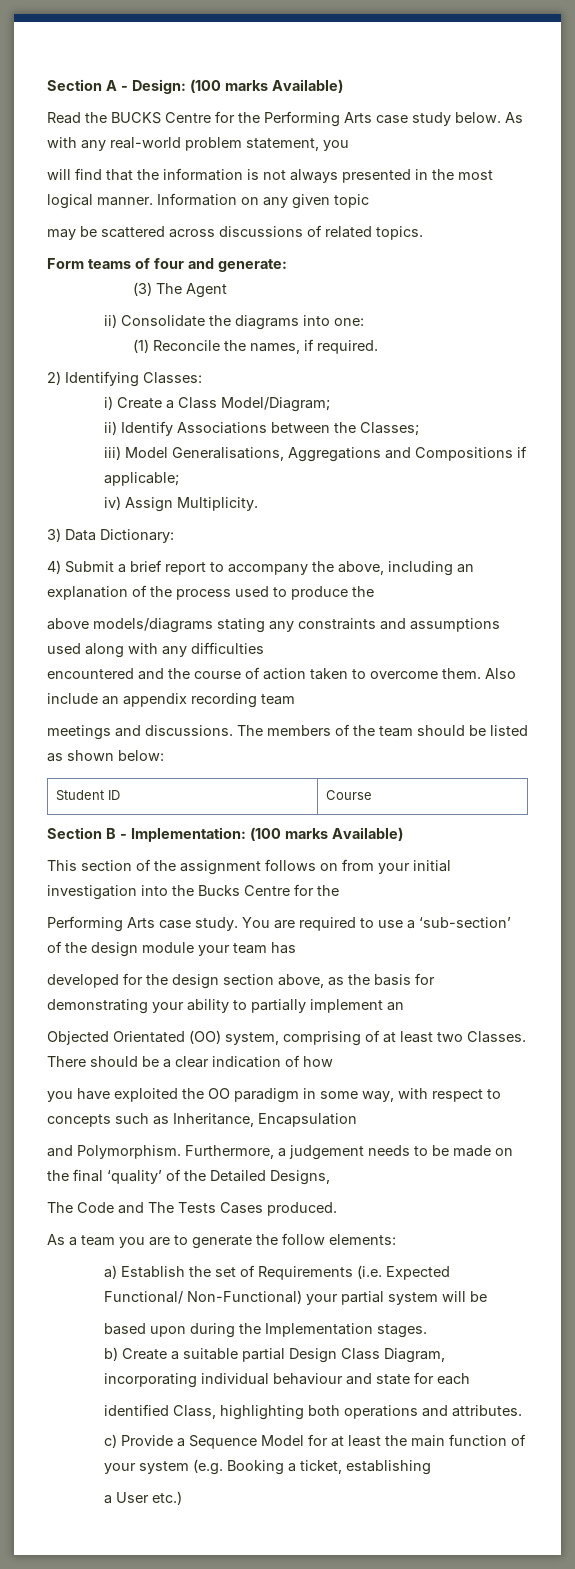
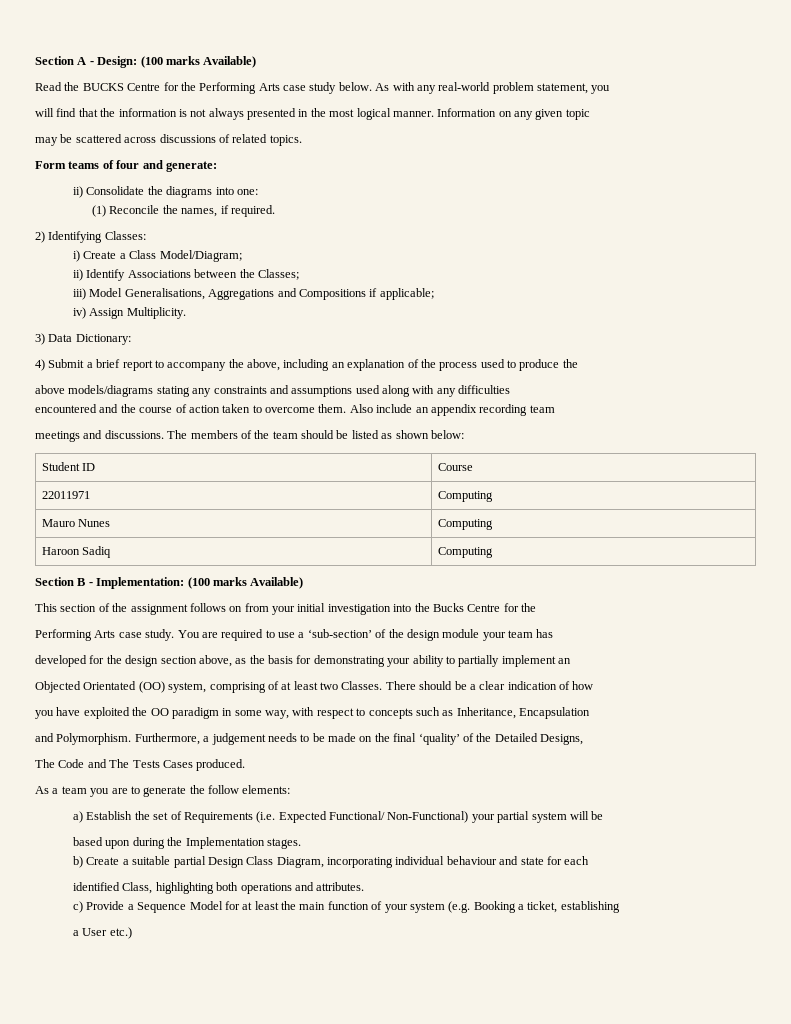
- (3) The Agent
+ 22011971 | Computing
+ Mauro Nunes | Computing
+ Haroon Sadiq | Computing

